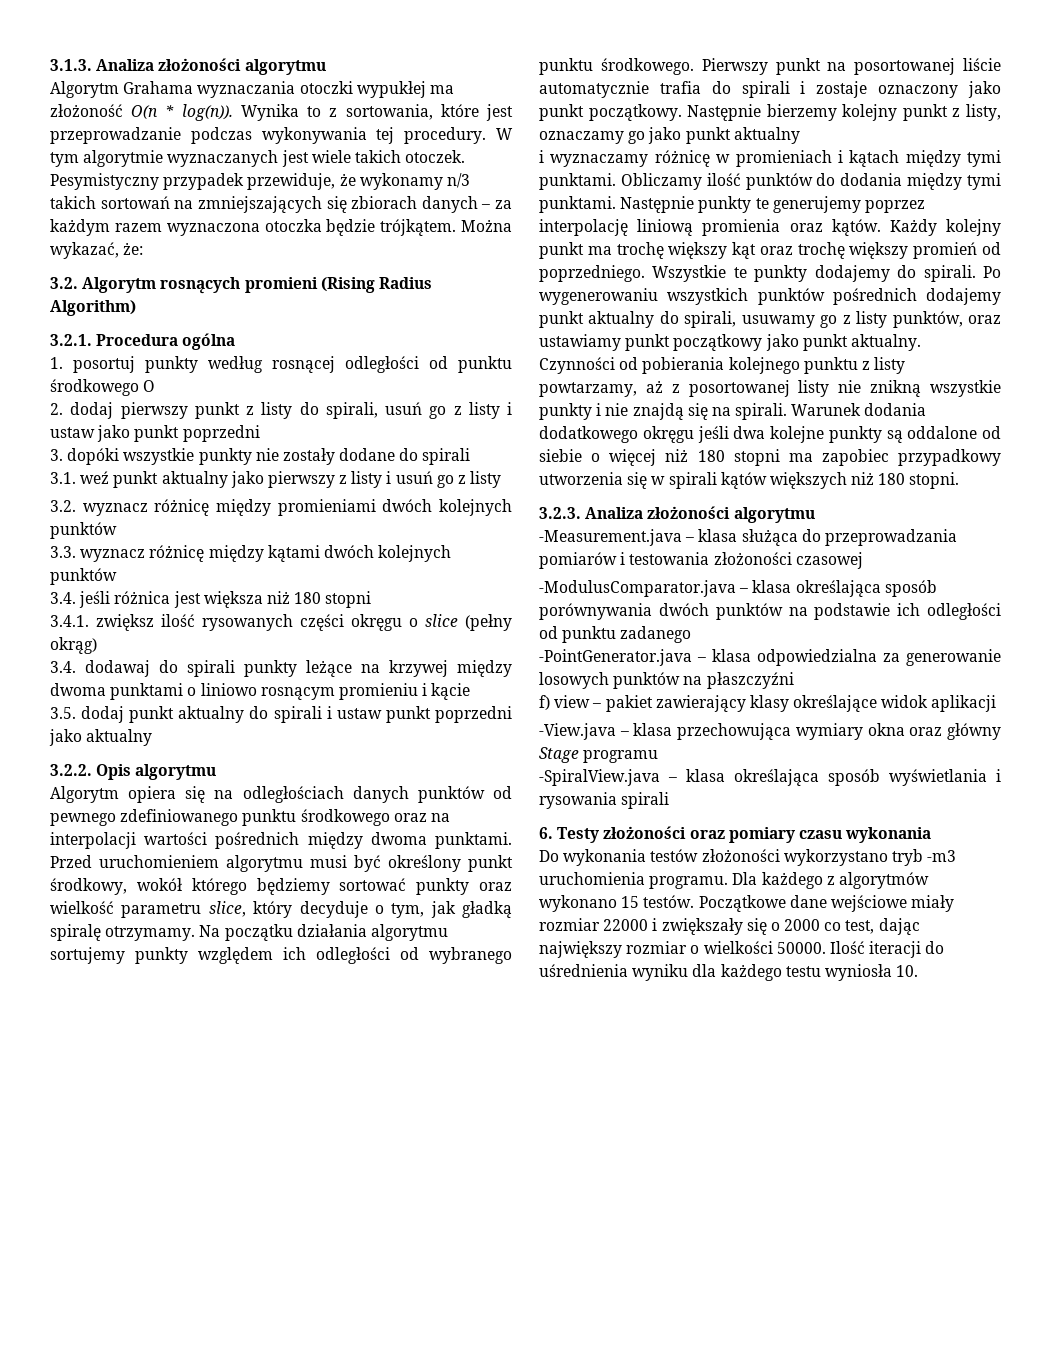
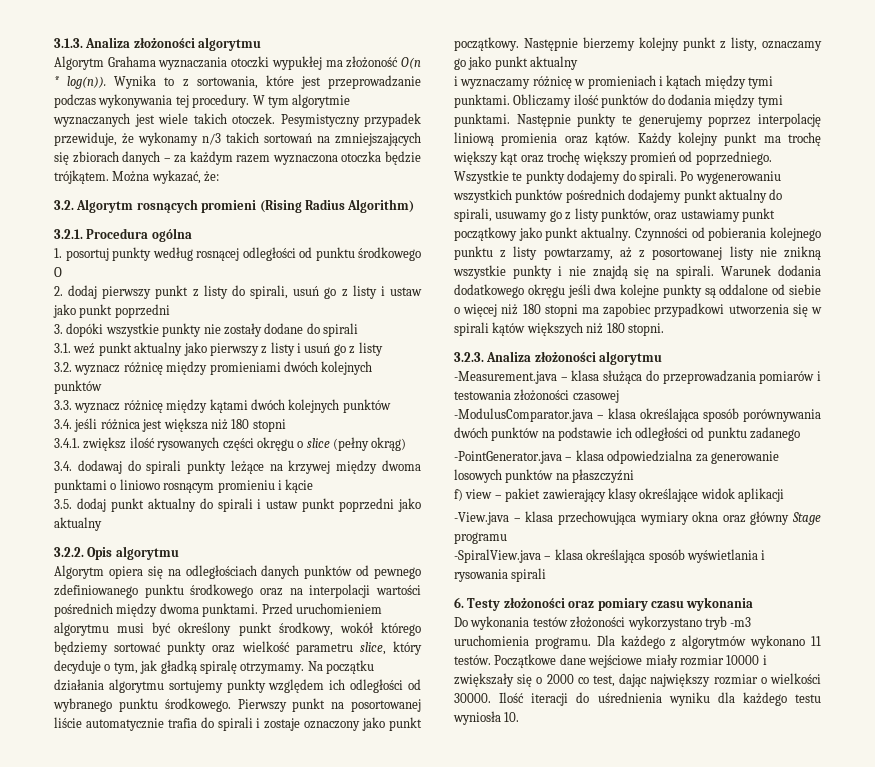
- Warunek dodania dodatkowego okręgu jeśli dwa kolejne punkty są oddalone od siebie o więcej niż 180 stopni ma zapobiec przypadkowy utworzenia się w spirali kątów większych niż 180 stopni.
+ Warunek dodania dodatkowego okręgu jeśli dwa kolejne punkty są oddalone od siebie o więcej niż 180 stopni ma zapobiec przypadkowi utworzenia się w spirali kątów większych niż 180 stopni.
- Dla każdego z algorytmów wykonano 15 testów.
+ Dla każdego z algorytmów wykonano 11 testów.
- Początkowe dane wejściowe miały rozmiar 22000 i zwiększały się o 2000 co test, dając największy rozmiar o wielkości 50000.
+ Początkowe dane wejściowe miały rozmiar 10000 i zwiększały się o 2000 co test, dając największy rozmiar o wielkości 30000.

